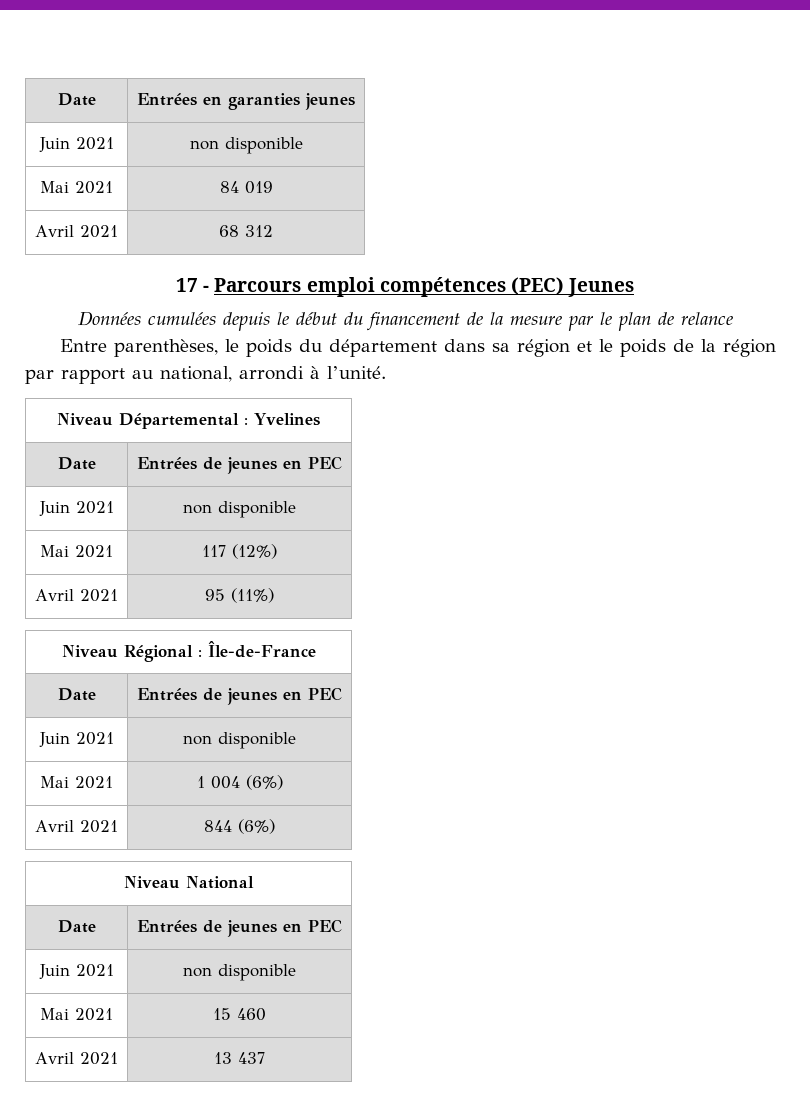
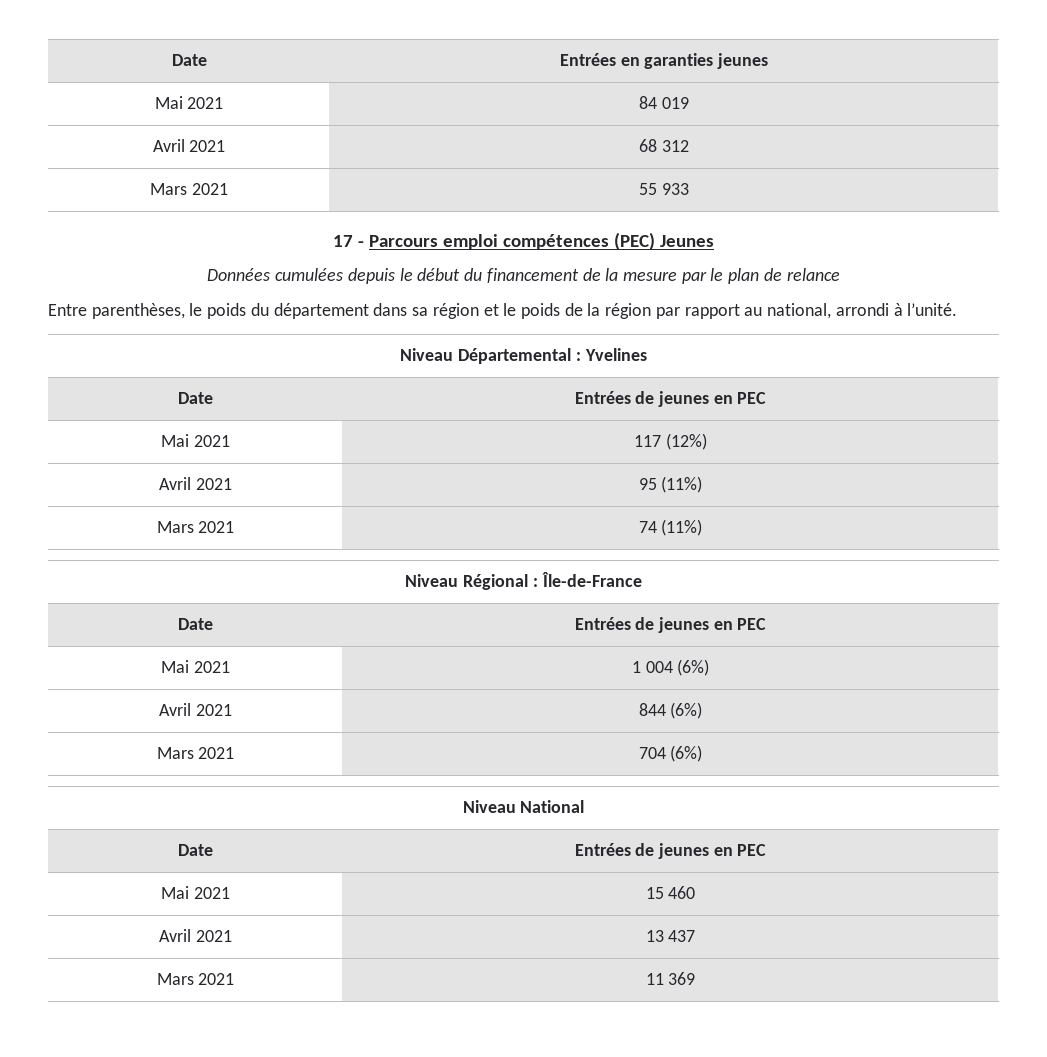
  Date | Entrées en garanties jeunes
- Juin 2021 | non disponible
+ Mars 2021 | 55 933
  Niveau Départemental : Yvelines
  Date | Entrées de jeunes en PEC
- Juin 2021 | non disponible
+ Mars 2021 | 74 (11%)
  Niveau Régional : Île-de-France
  Date | Entrées de jeunes en PEC
- Juin 2021 | non disponible
+ Mars 2021 | 704 (6%)
  Niveau National
  Date | Entrées de jeunes en PEC
- Juin 2021 | non disponible
+ Mars 2021 | 11 369

